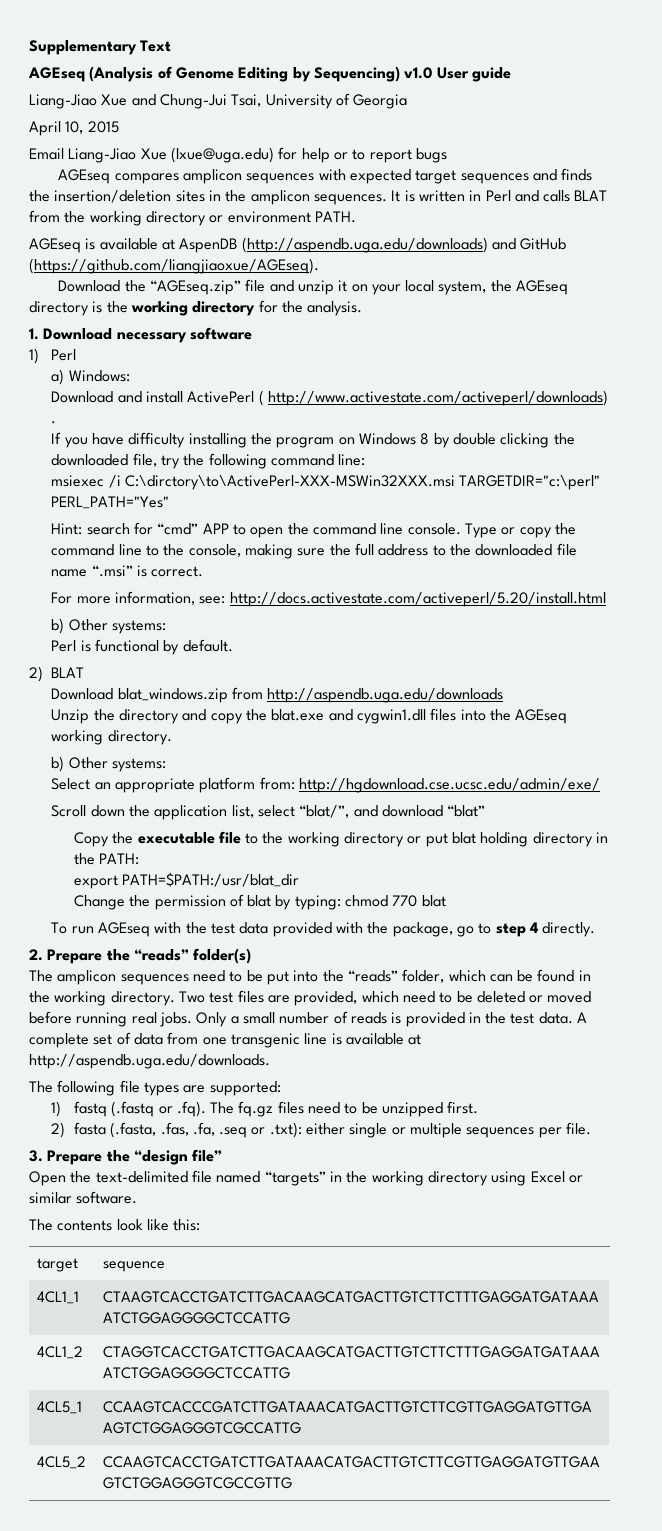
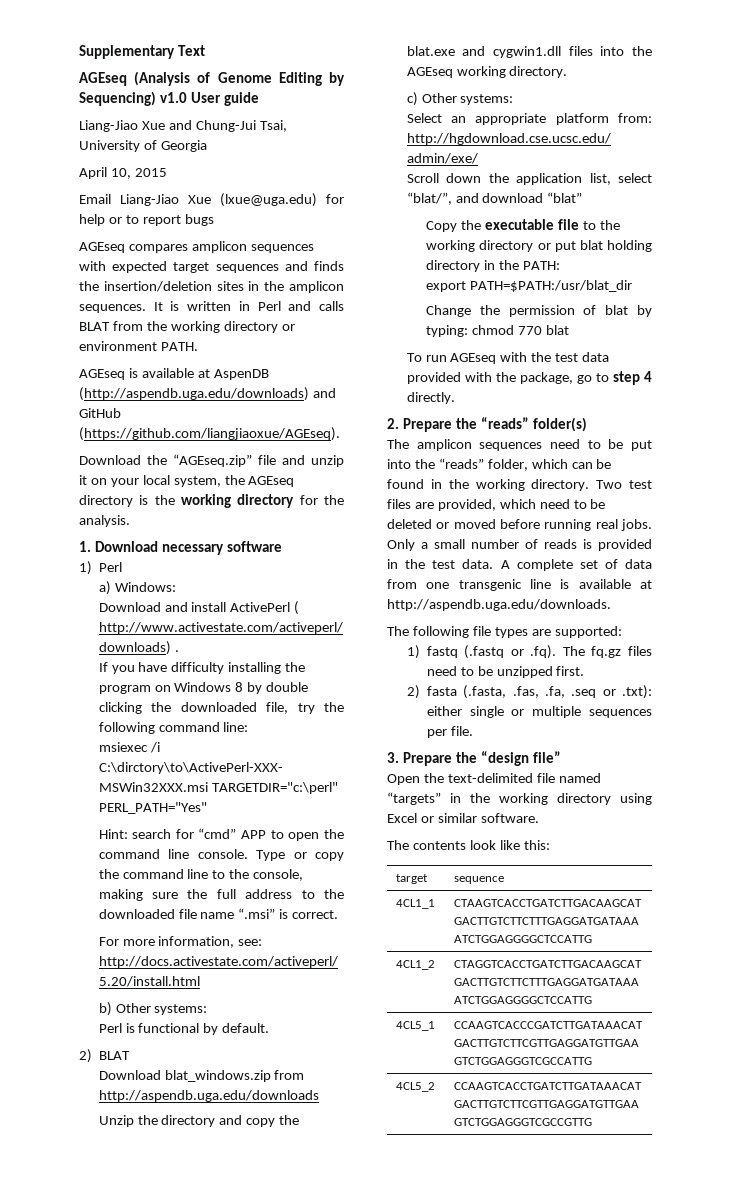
  Unzip the directory and copy the blat.exe and cygwin1.dll files into the AGEseq working directory.
- b) Other systems:
+ c) Other systems:

